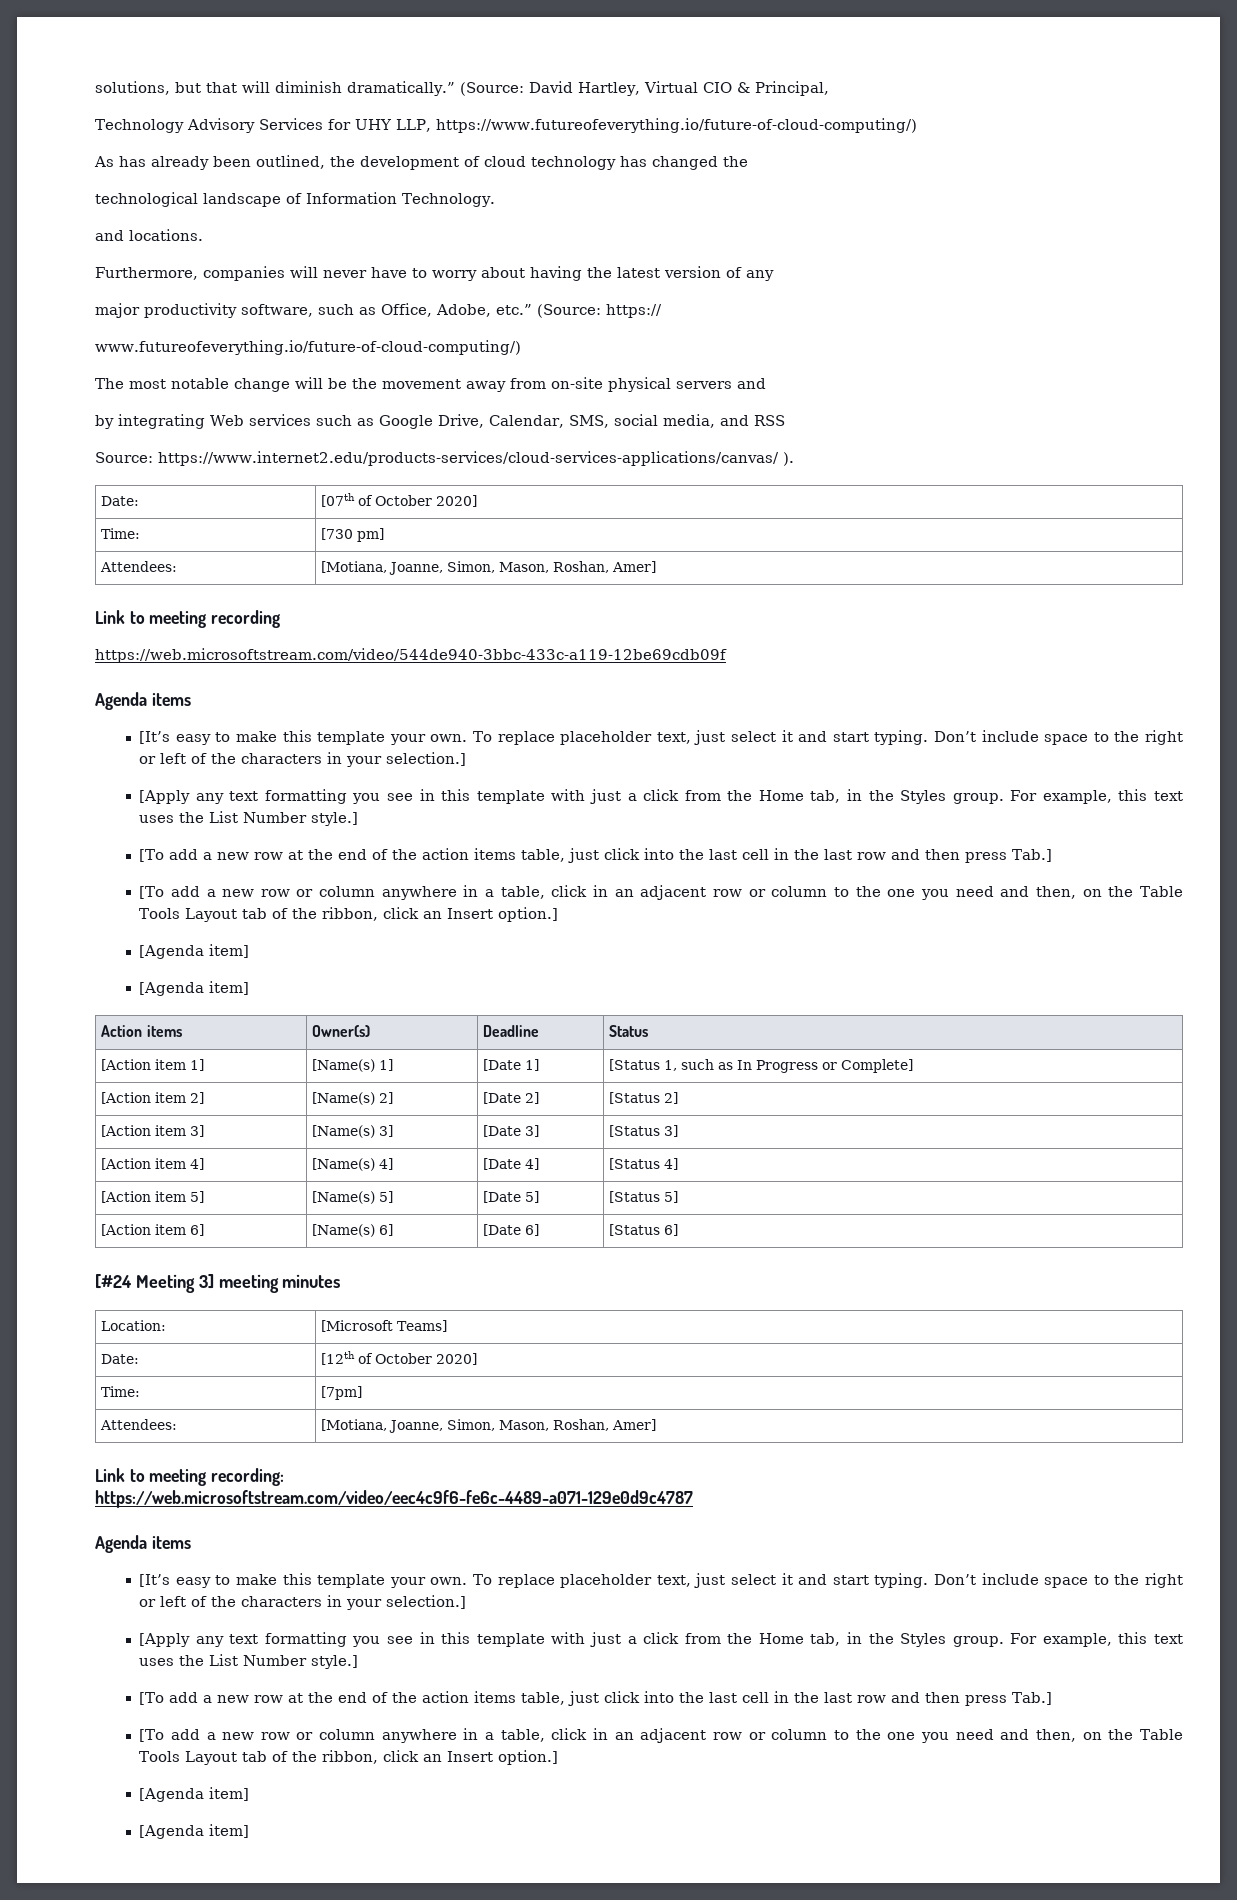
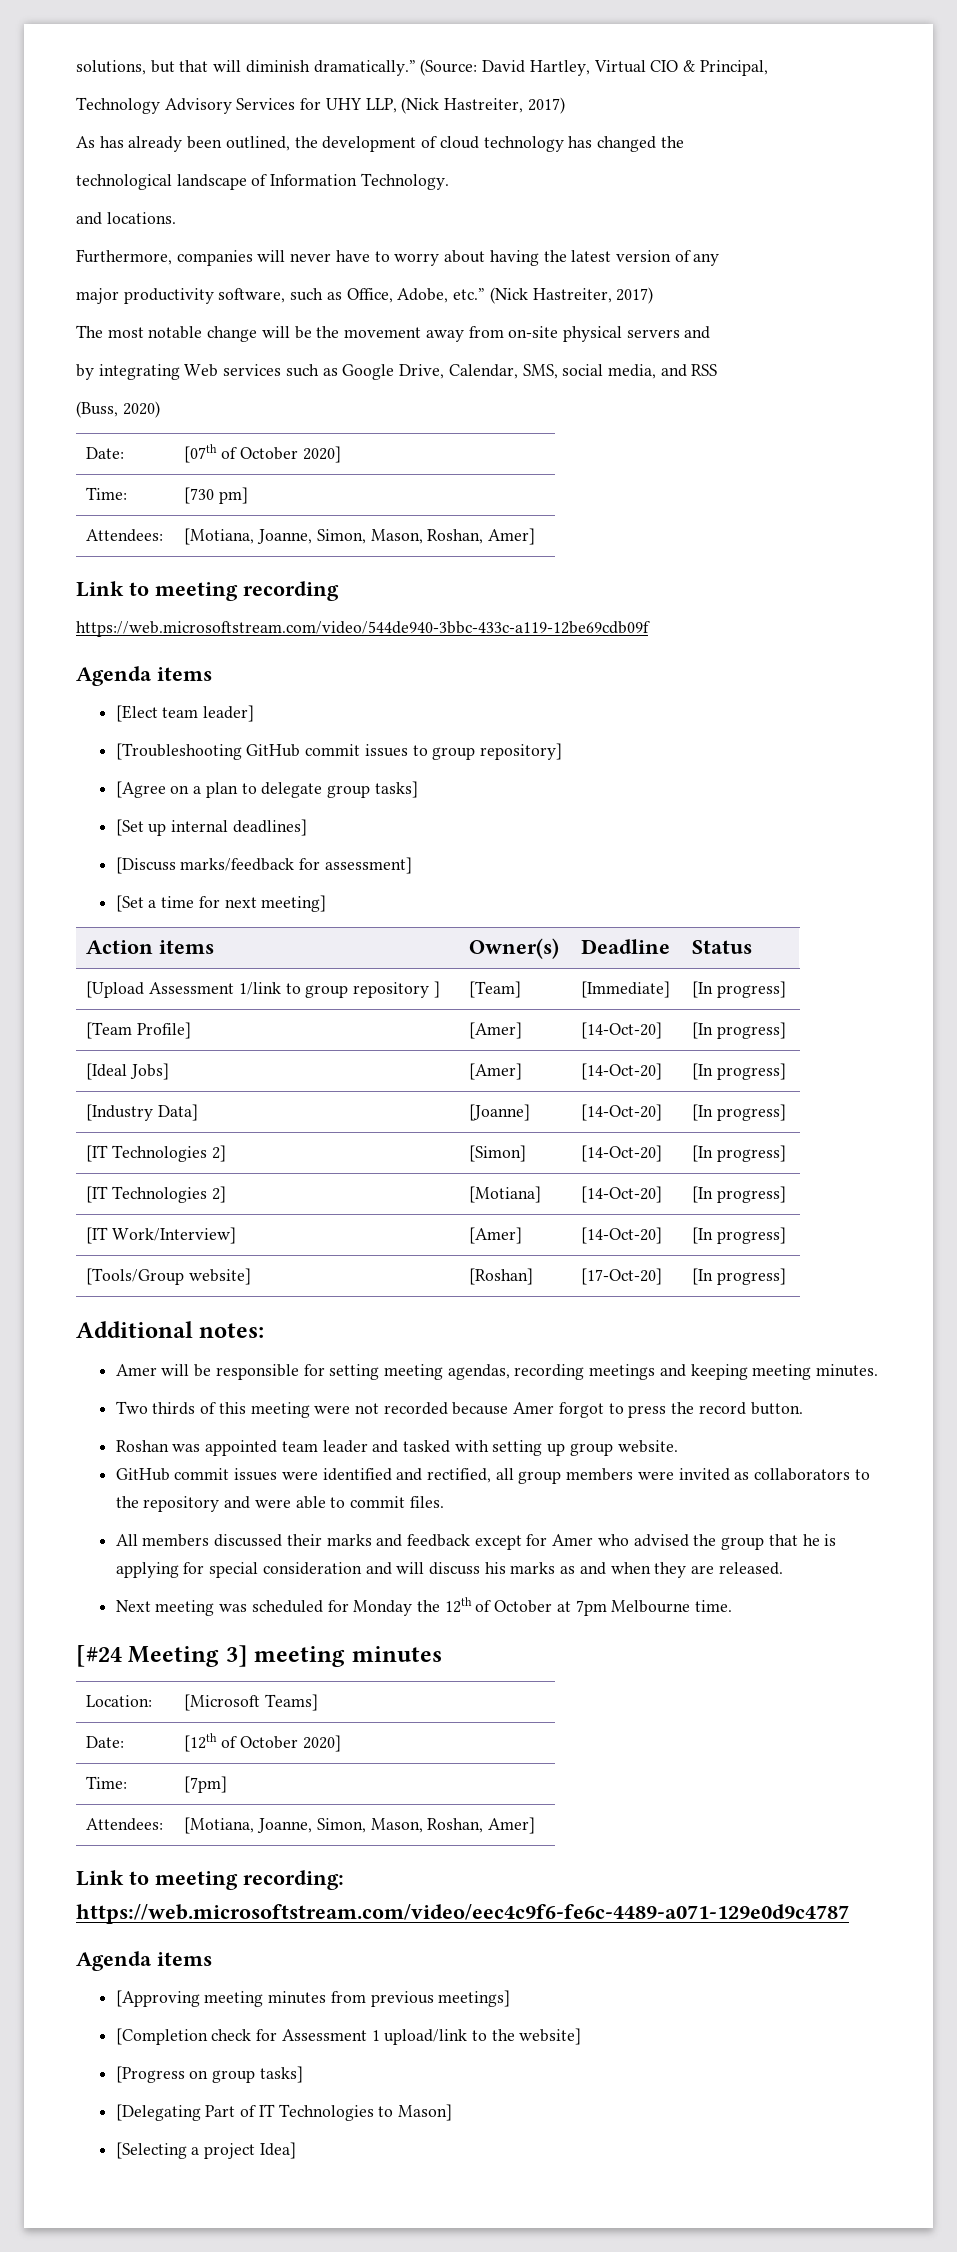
- Technology Advisory Services for UHY LLP, https://www.futureofeverything.io/future-of-cloud-computing/)
+ Technology Advisory Services for UHY LLP, (Nick Hastreiter, 2017)
- major productivity software, such as Office, Adobe, etc.” (Source: https://
- www.futureofeverything.io/future-of-cloud-computing/)
+ major productivity software, such as Office, Adobe, etc.” (Nick Hastreiter, 2017)
- Source: https://www.internet2.edu/products-services/cloud-services-applications/canvas/ ).
+ (Buss, 2020)
  https://web.microsoftstream.com/video/544de940-3bbc-433c-a119-12be69cdb09f
  Agenda items
- [It’s easy to make this template your own. To replace placeholder text, just select it and start typing. Don’t include space to the right or left of the characters in your selection.]
- [Apply any text formatting you see in this template with just a click from the Home tab, in the Styles group. For example, this text uses the List Number style.]
- [To add a new row at the end of the action items table, just click into the last cell in the last row and then press Tab.]
- [To add a new row or column anywhere in a table, click in an adjacent row or column to the one you need and then, on the Table Tools Layout tab of the ribbon, click an Insert option.]
- [Agenda item]
- [Agenda item]
+ [Elect team leader]
+ [Troubleshooting GitHub commit issues to group repository]
+ [Agree on a plan to delegate group tasks]
+ [Set up internal deadlines]
+ [Discuss marks/feedback for assessment]
+ [Set a time for next meeting]
- [Action item 1] | [Name(s) 1] | [Date 1] | [Status 1, such as In Progress or Complete]
- [Action item 2] | [Name(s) 2] | [Date 2] | [Status 2]
- [Action item 3] | [Name(s) 3] | [Date 3] | [Status 3]
- [Action item 4] | [Name(s) 4] | [Date 4] | [Status 4]
- [Action item 5] | [Name(s) 5] | [Date 5] | [Status 5]
- [Action item 6] | [Name(s) 6] | [Date 6] | [Status 6]
+ [Upload Assessment 1/link to group repository ] | [Team] | [Immediate] | [In progress]
+ [Team Profile] | [Amer] | [14-Oct-20] | [In progress]
+ [Ideal Jobs] | [Amer] | [14-Oct-20] | [In progress]
+ [Industry Data] | [Joanne] | [14-Oct-20] | [In progress]
+ [IT Technologies 2] | [Simon] | [14-Oct-20] | [In progress]
+ [IT Technologies 2] | [Motiana] | [14-Oct-20] | [In progress]
+ [IT Work/Interview] | [Amer] | [14-Oct-20] | [In progress]
+ [Tools/Group website] | [Roshan] | [17-Oct-20] | [In progress]
+ Additional notes:
+ Amer will be responsible for setting meeting agendas, recording meetings and keeping meeting minutes.
+ Two thirds of this meeting were not recorded because Amer forgot to press the record button.
+ Roshan was appointed team leader and tasked with setting up group website.
+ GitHub commit issues were identified and rectified, all group members were invited as collaborators to the repository and were able to commit files.
+ All members discussed their marks and feedback except for Amer who advised the group that he is applying for special consideration and will discuss his marks as and when they are released.
+ Next meeting was scheduled for Monday the 12th of October at 7pm Melbourne time.
  https://web.microsoftstream.com/video/eec4c9f6-fe6c-4489-a071-129e0d9c4787
  Agenda items
- [It’s easy to make this template your own. To replace placeholder text, just select it and start typing. Don’t include space to the right or left of the characters in your selection.]
- [Apply any text formatting you see in this template with just a click from the Home tab, in the Styles group. For example, this text uses the List Number style.]
- [To add a new row at the end of the action items table, just click into the last cell in the last row and then press Tab.]
- [To add a new row or column anywhere in a table, click in an adjacent row or column to the one you need and then, on the Table Tools Layout tab of the ribbon, click an Insert option.]
- [Agenda item]
- [Agenda item]
+ [Approving meeting minutes from previous meetings]
+ [Completion check for Assessment 1 upload/link to the website]
+ [Progress on group tasks]
+ [Delegating Part of IT Technologies to Mason]
+ [Selecting a project Idea]

